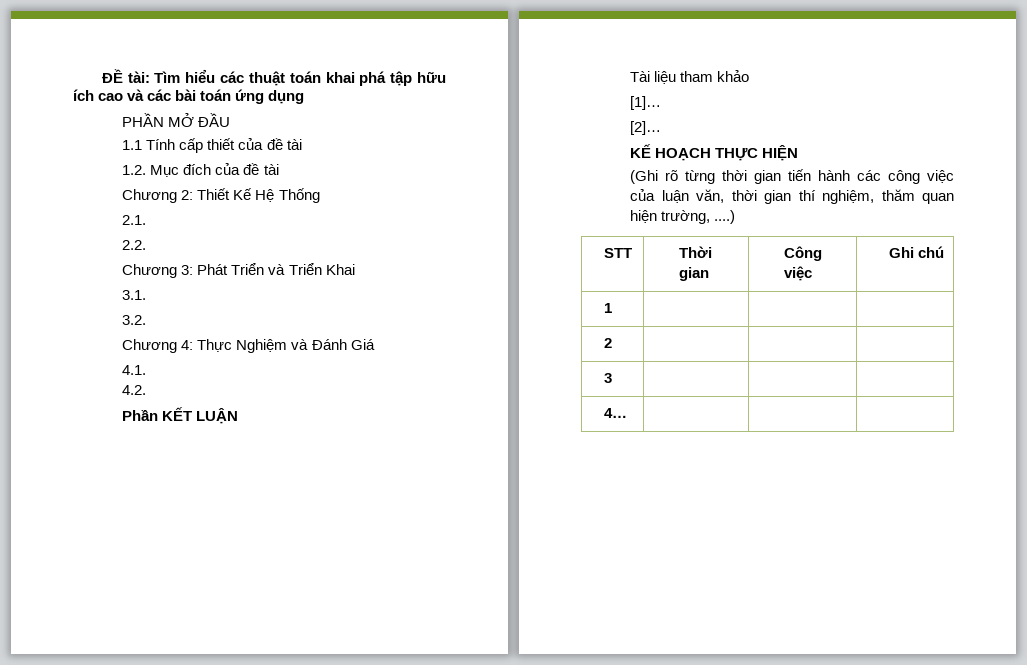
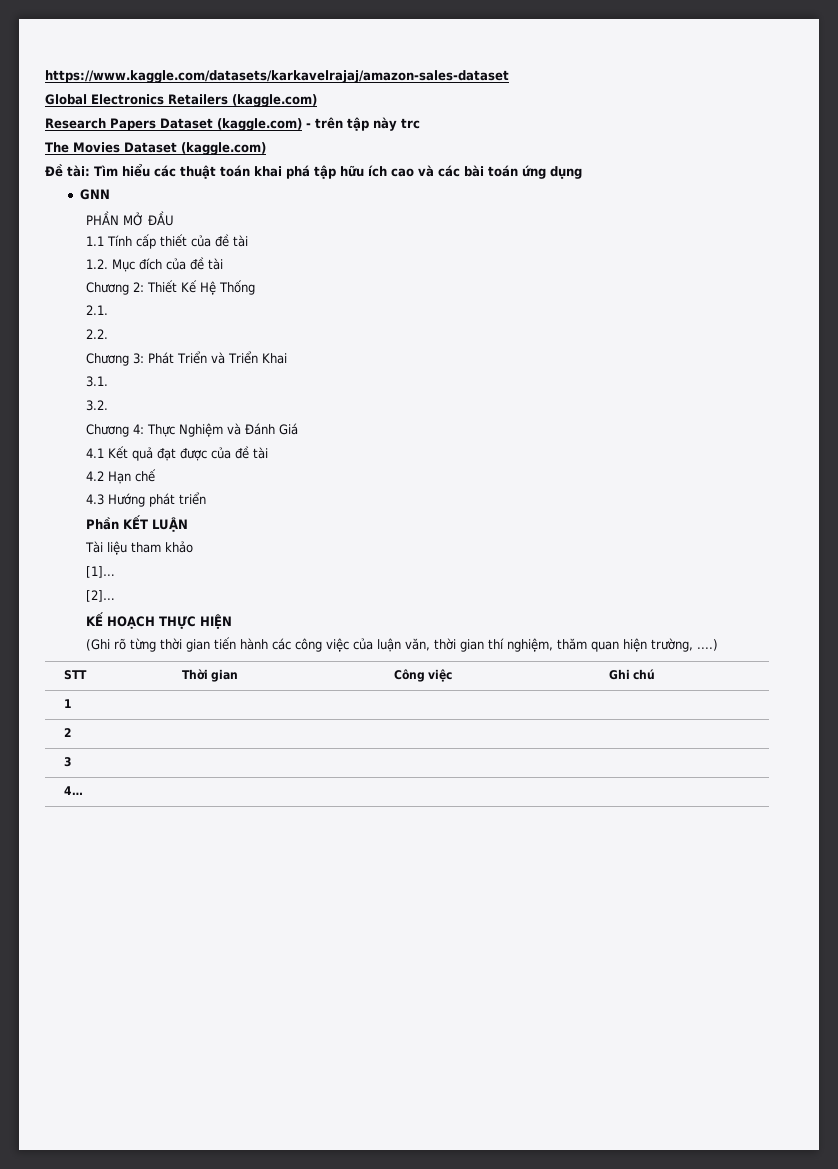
- ĐỀ tài: Tìm hiểu các thuật toán khai phá tập hữu ích cao và các bài toán ứng dụng
+ https://www.kaggle.com/datasets/karkavelrajaj/amazon-sales-dataset
+ Global Electronics Retailers (kaggle.com)
+ Research Papers Dataset (kaggle.com) - trên tập này trc
+ The Movies Dataset (kaggle.com)
+ Đề tài: Tìm hiểu các thuật toán khai phá tập hữu ích cao và các bài toán ứng dụng
+ GNN
- 4.1.
- 4.2.
+ 4.1 Kết quả đạt được của đề tài
+ 4.2 Hạn chế
+ 4.3 Hướng phát triển

